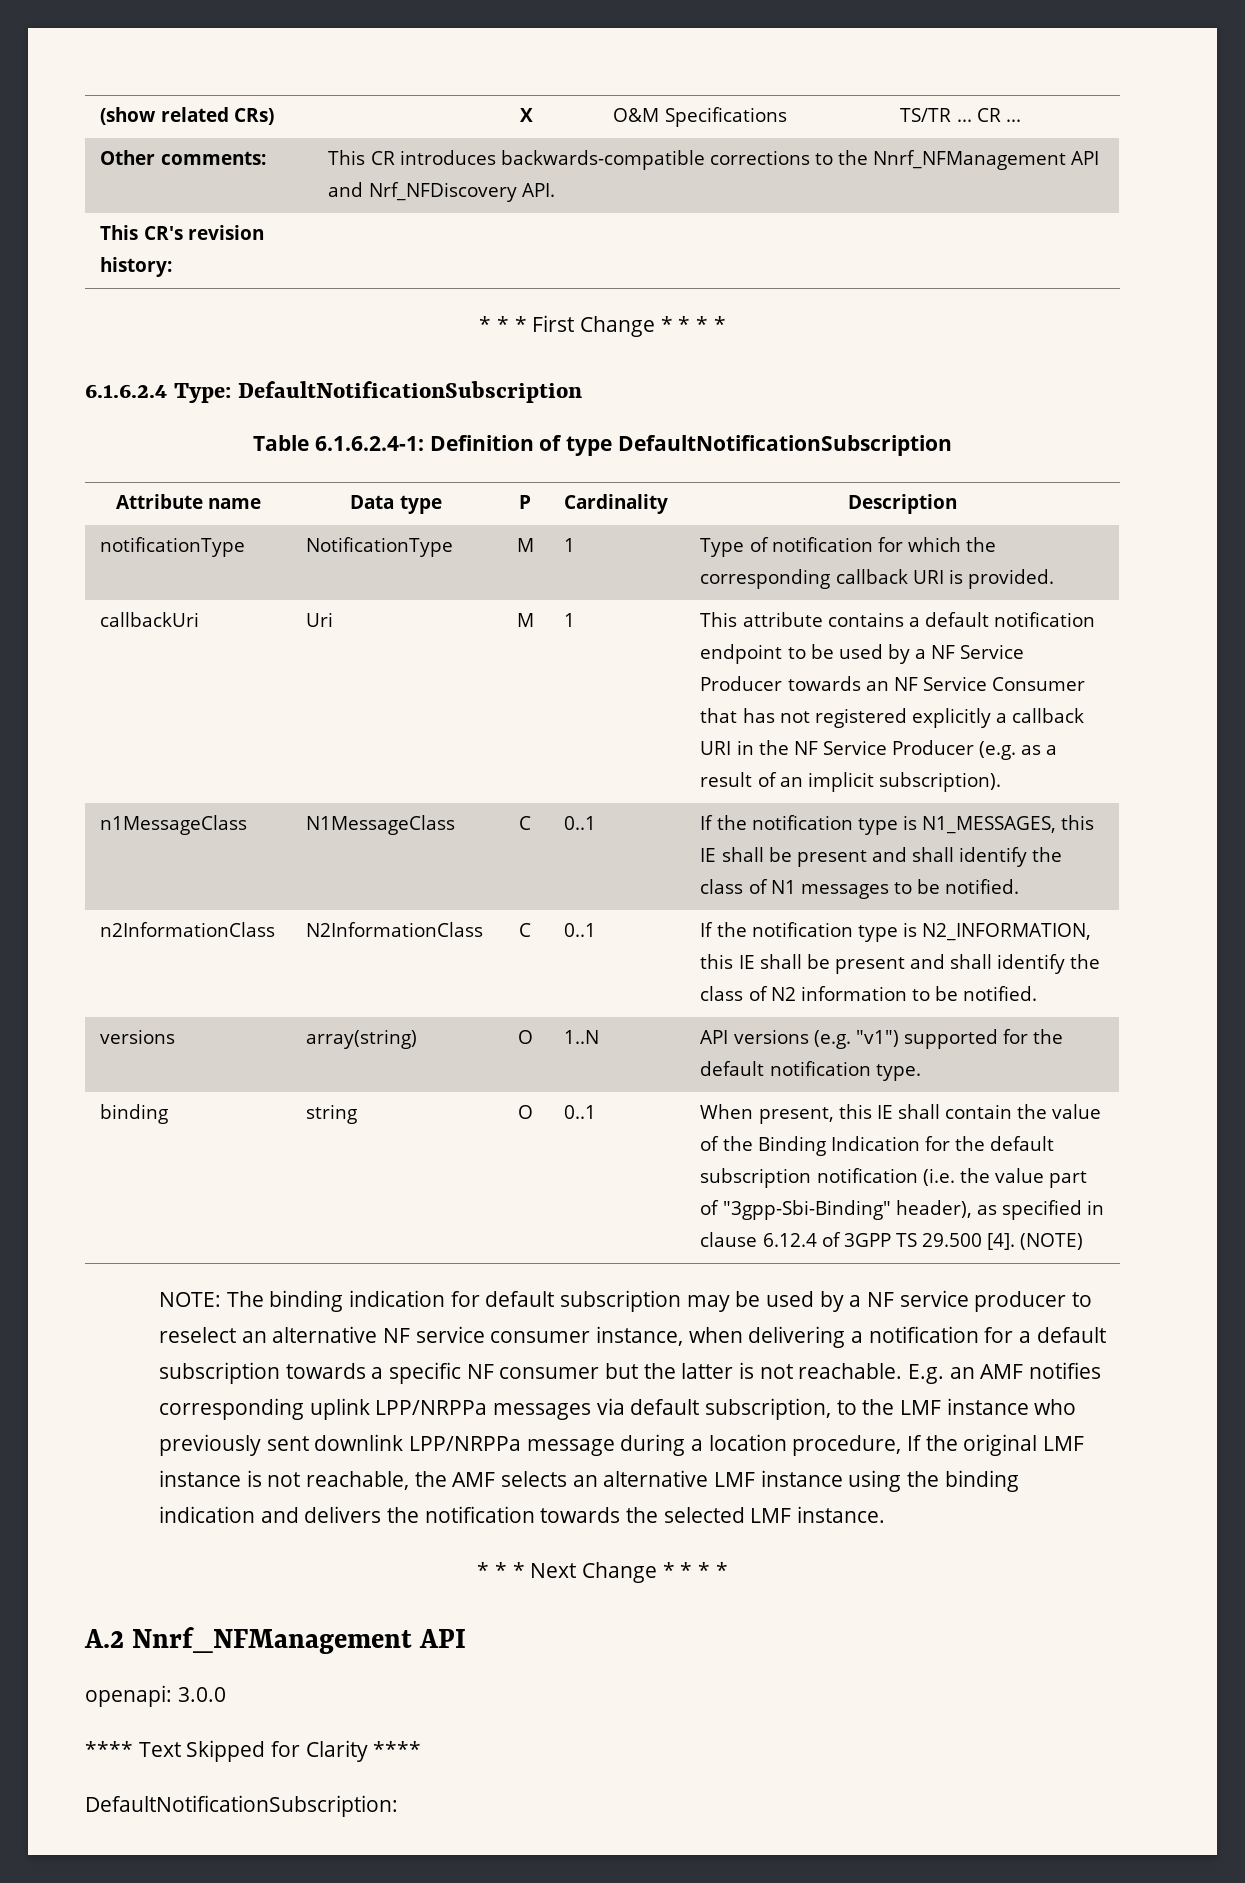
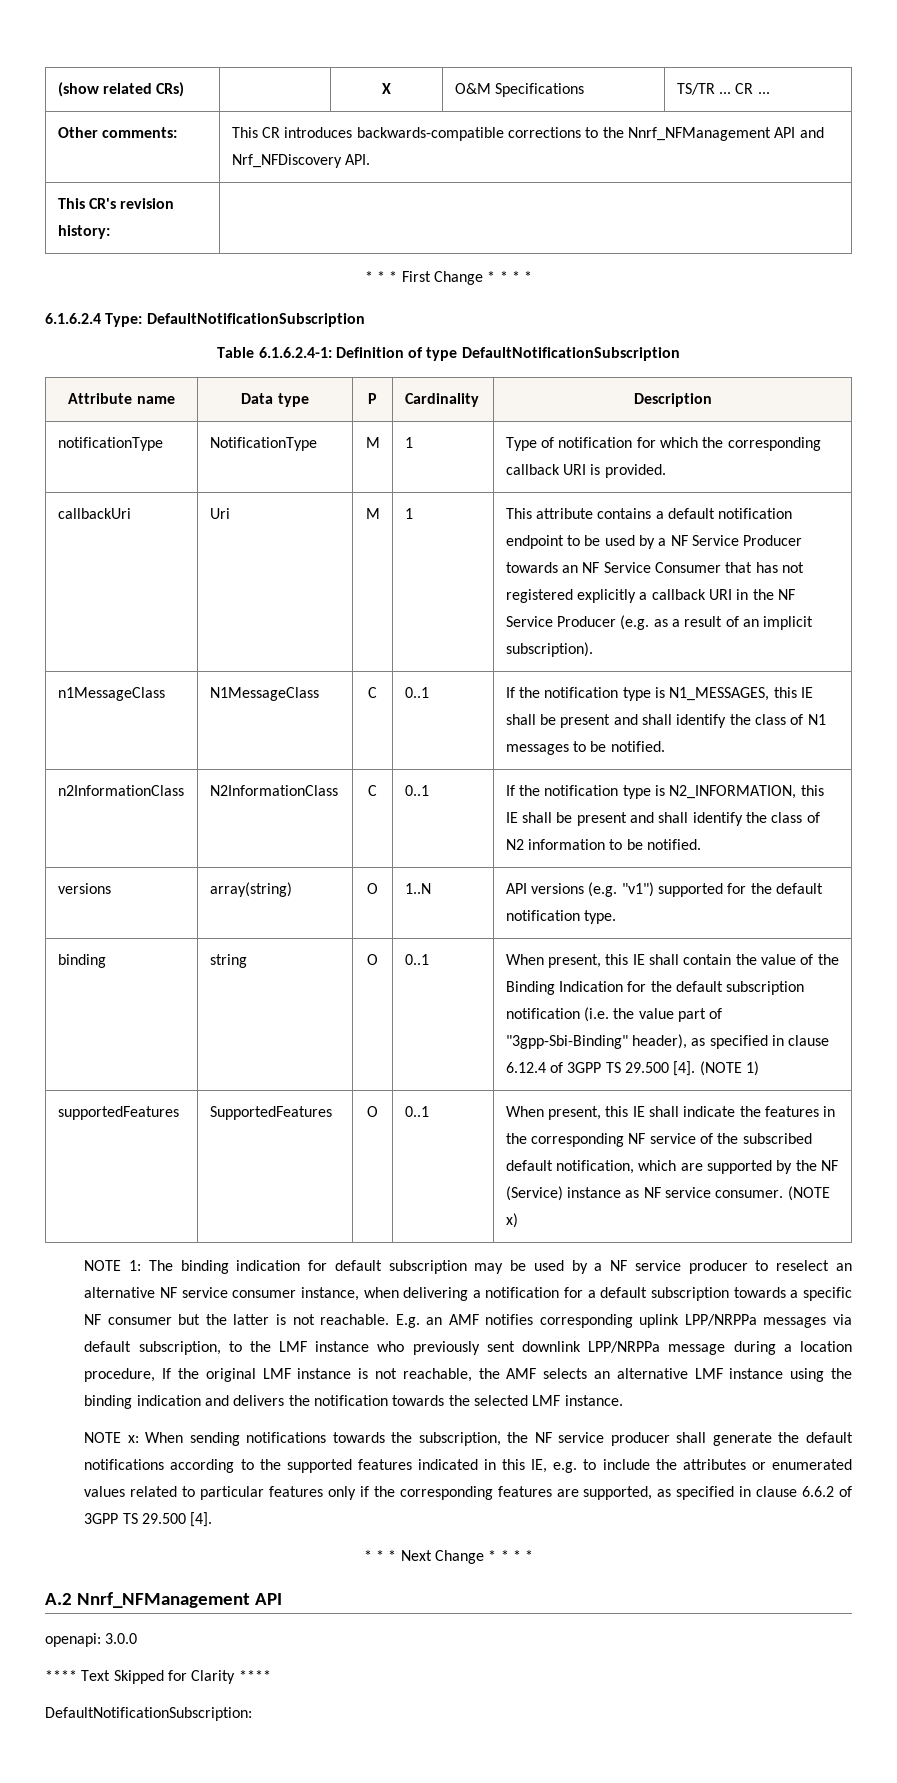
- binding | string | O | 0..1 | When present, this IE shall contain the value of the Binding Indication for the default subscription notification (i.e. the value part of "3gpp-Sbi-Binding" header), as specified in clause 6.12.4 of 3GPP TS 29.500 [4]. (NOTE)
- NOTE:
+ binding | string | O | 0..1 | When present, this IE shall contain the value of the Binding Indication for the default subscription notification (i.e. the value part of "3gpp-Sbi-Binding" header), as specified in clause 6.12.4 of 3GPP TS 29.500 [4]. (NOTE 1)
+ supportedFeatures | SupportedFeatures | O | 0..1 | When present, this IE shall indicate the features in the corresponding NF service of the subscribed default notification, which are supported by the NF (Service) instance as NF service consumer. (NOTE x)
+ NOTE 1:
+ NOTE x: When sending notifications towards the subscription, the NF service producer shall generate the default notifications according to the supported features indicated in this IE, e.g. to include the attributes or enumerated values related to particular features only if the corresponding features are supported, as specified in clause 6.6.2 of 3GPP TS 29.500 [4].

